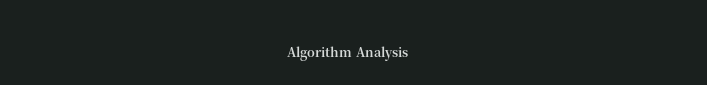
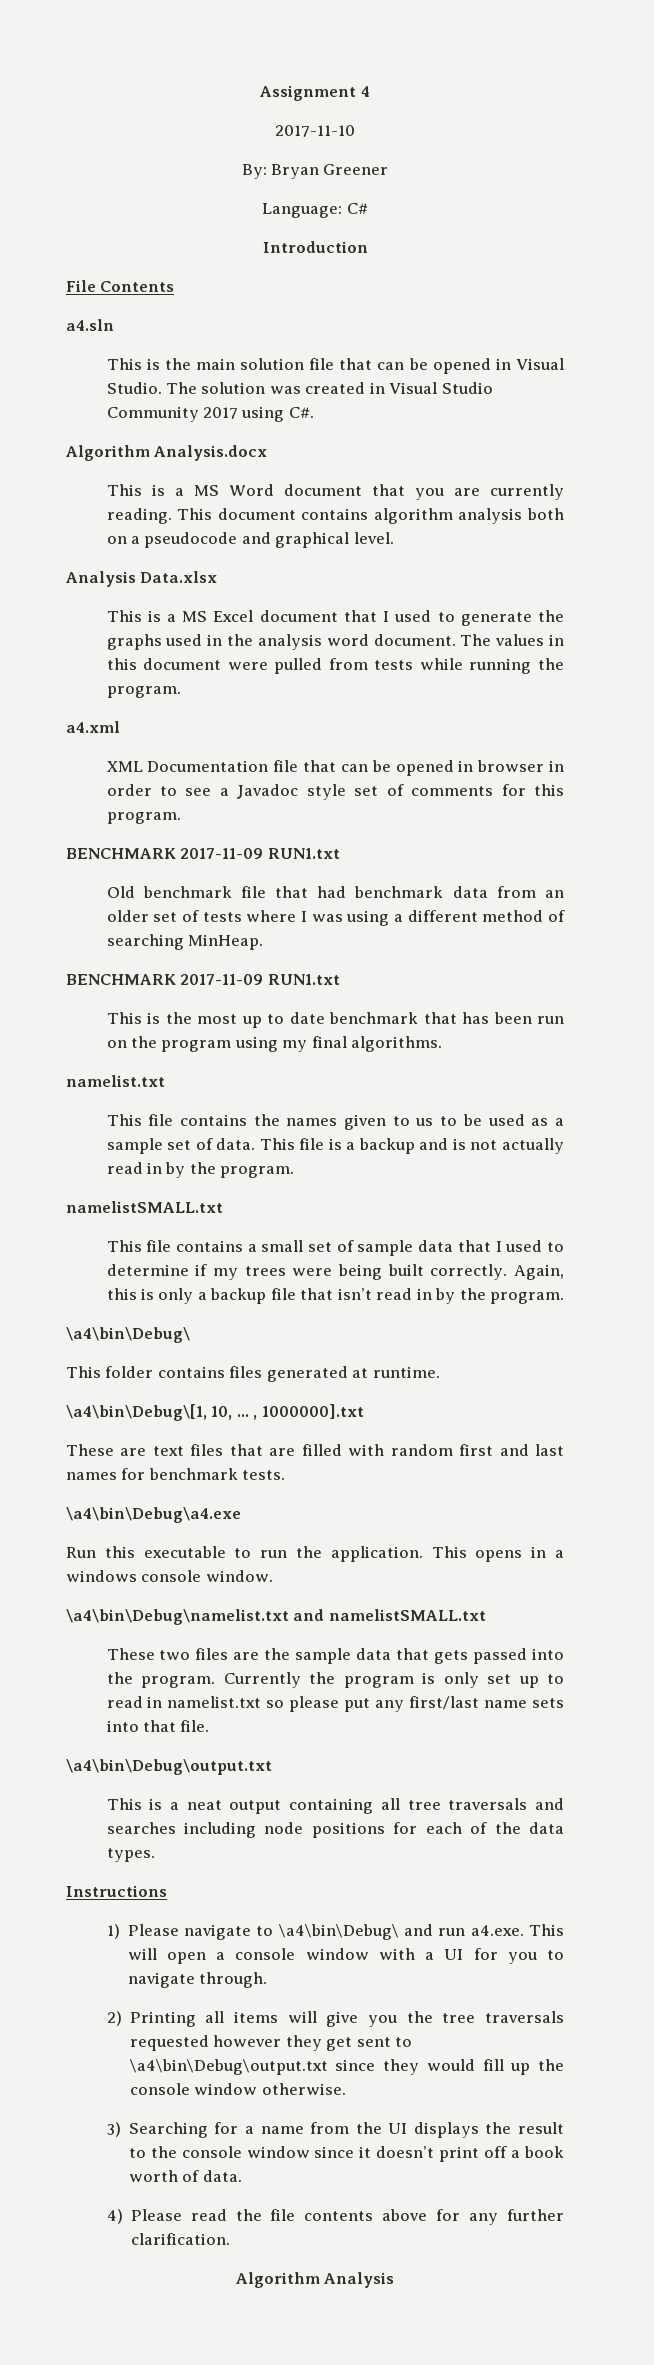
+ Assignment 4
+ 2017-11-10
+ By: Bryan Greener
+ Language: C#
+ Introduction
+ File Contents
+ a4.sln
+ This is the main solution file that can be opened in Visual Studio. The solution was created in Visual Studio Community 2017 using C#.
+ Algorithm Analysis.docx
+ This is a MS Word document that you are currently reading. This document contains algorithm analysis both on a pseudocode and graphical level.
+ Analysis Data.xlsx
+ This is a MS Excel document that I used to generate the graphs used in the analysis word document. The values in this document were pulled from tests while running the program.
+ a4.xml
+ XML Documentation file that can be opened in browser in order to see a Javadoc style set of comments for this program.
+ BENCHMARK 2017-11-09 RUN1.txt
+ Old benchmark file that had benchmark data from an older set of tests where I was using a different method of searching MinHeap.
+ BENCHMARK 2017-11-09 RUN1.txt
+ This is the most up to date benchmark that has been run on the program using my final algorithms.
+ namelist.txt
+ This file contains the names given to us to be used as a sample set of data. This file is a backup and is not actually read in by the program.
+ namelistSMALL.txt
+ This file contains a small set of sample data that I used to determine if my trees were being built correctly. Again, this is only a backup file that isn’t read in by the program.
+ \a4\bin\Debug\
+ This folder contains files generated at runtime.
+ \a4\bin\Debug\[1, 10, ... , 1000000].txt
+ These are text files that are filled with random first and last names for benchmark tests.
+ \a4\bin\Debug\a4.exe
+ Run this executable to run the application. This opens in a windows console window.
+ \a4\bin\Debug\namelist.txt and namelistSMALL.txt
+ These two files are the sample data that gets passed into the program. Currently the program is only set up to read in namelist.txt so please put any first/last name sets into that file.
+ \a4\bin\Debug\output.txt
+ This is a neat output containing all tree traversals and searches including node positions for each of the data types.
+ Instructions
+ 1) Please navigate to \a4\bin\Debug\ and run a4.exe. This will open a console window with a UI for you to navigate through.
+ 2) Printing all items will give you the tree traversals requested however they get sent to \a4\bin\Debug\output.txt since they would fill up the console window otherwise.
+ 3) Searching for a name from the UI displays the result to the console window since it doesn’t print off a book worth of data.
+ 4) Please read the file contents above for any further clarification.

